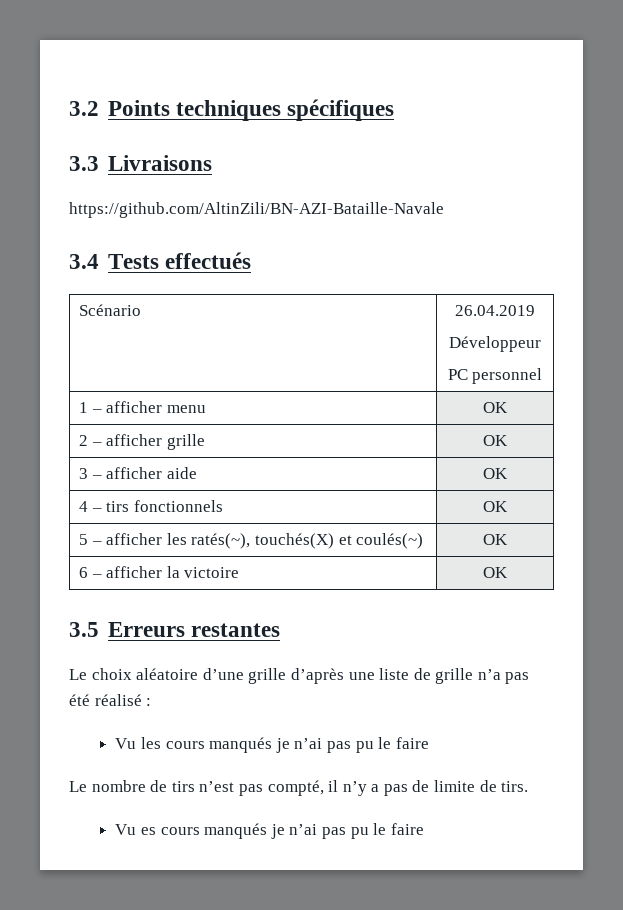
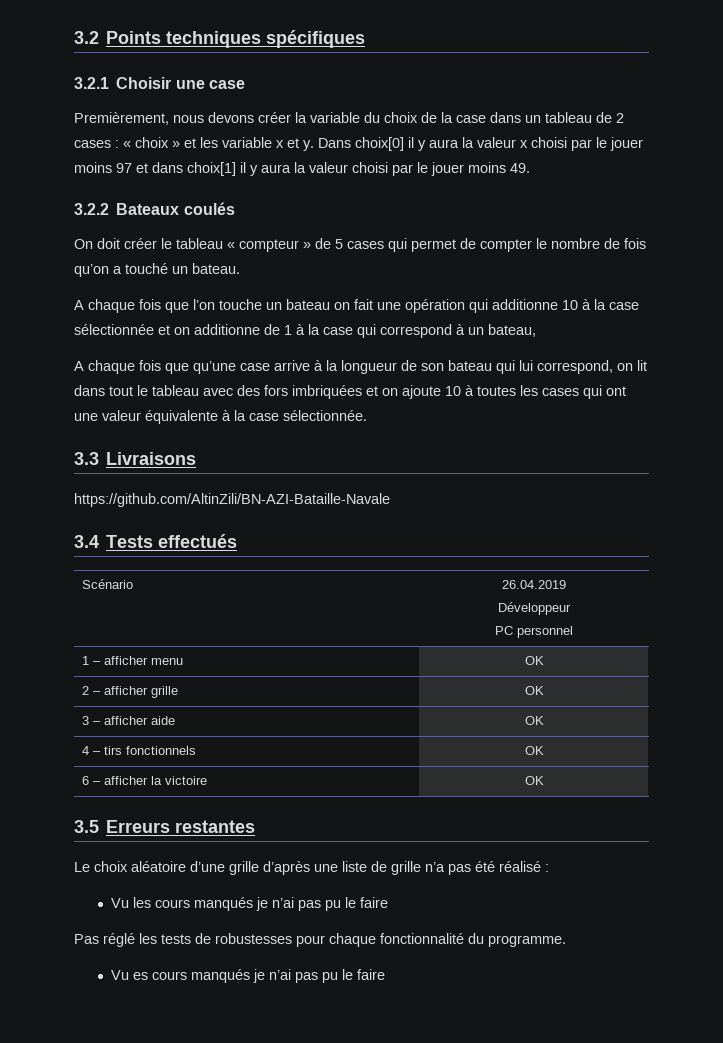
+ 3.2.1 Choisir une case
+ Premièrement, nous devons créer la variable du choix de la case dans un tableau de 2 cases : « choix » et les variable x et y. Dans choix[0] il y aura la valeur x choisi par le jouer moins 97 et dans choix[1] il y aura la valeur choisi par le jouer moins 49.
+ 3.2.2 Bateaux coulés
+ On doit créer le tableau « compteur » de 5 cases qui permet de compter le nombre de fois qu’on a touché un bateau.
+ A chaque fois que l’on touche un bateau on fait une opération qui additionne 10 à la case sélectionnée et on additionne de 1 à la case qui correspond à un bateau,
+ A chaque fois que qu’une case arrive à la longueur de son bateau qui lui correspond, on lit dans tout le tableau avec des fors imbriquées et on ajoute 10 à toutes les cases qui ont une valeur équivalente à la case sélectionnée.
- 5 – afficher les ratés(~), touchés(X) et coulés(~) | OK
- Le nombre de tirs n’est pas compté, il n’y a pas de limite de tirs.
+ Pas réglé les tests de robustesses pour chaque fonctionnalité du programme.

